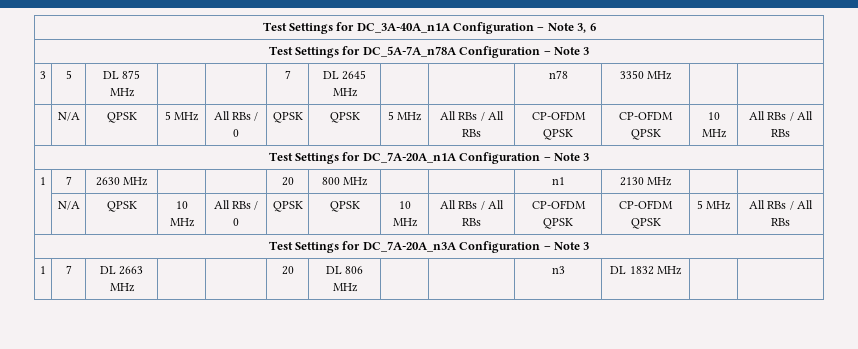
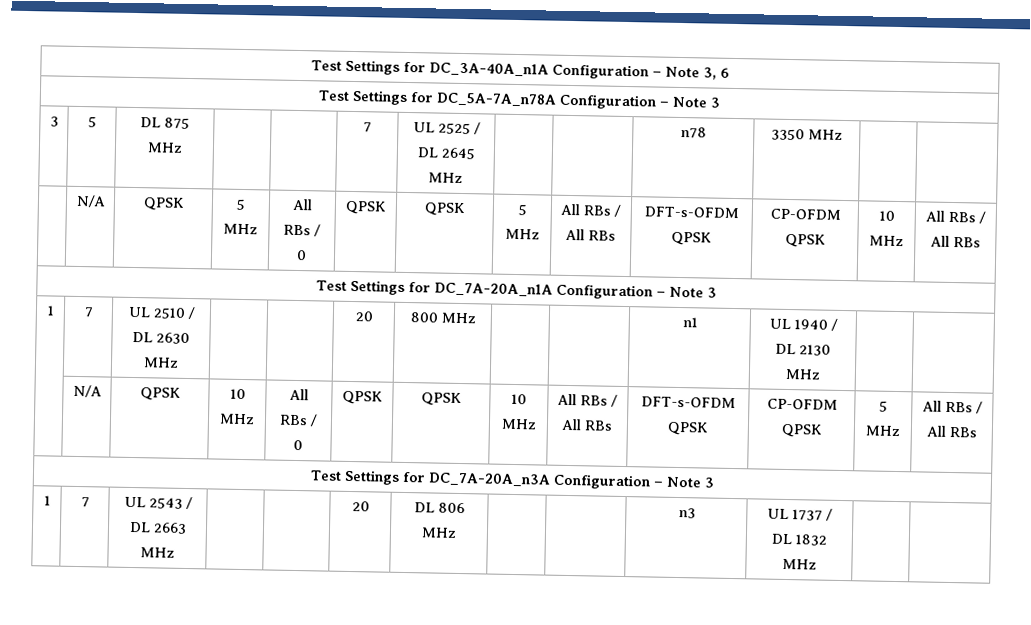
- 3 | 5 | DL 875 MHz | | | 7 | DL 2645 MHz | | | n78 | 3350 MHz | |
+ 3 | 5 | DL 875 MHz | | | 7 | UL 2525 / DL 2645 MHz | | | n78 | 3350 MHz | |
- | N/A | QPSK | 5 MHz | All RBs / 0 | QPSK | QPSK | 5 MHz | All RBs / All RBs | CP-OFDM QPSK | CP-OFDM QPSK | 10 MHz | All RBs / All RBs
+ | N/A | QPSK | 5 MHz | All RBs / 0 | QPSK | QPSK | 5 MHz | All RBs / All RBs | DFT-s-OFDM QPSK | CP-OFDM QPSK | 10 MHz | All RBs / All RBs
- 1 | 7 | 2630 MHz | | | 20 | 800 MHz | | | n1 | 2130 MHz | |
+ 1 | 7 | UL 2510 / DL 2630 MHz | | | 20 | 800 MHz | | | n1 | UL 1940 / DL 2130 MHz | |
- | N/A | QPSK | 10 MHz | All RBs / 0 | QPSK | QPSK | 10 MHz | All RBs / All RBs | CP-OFDM QPSK | CP-OFDM QPSK | 5 MHz | All RBs / All RBs
+ | N/A | QPSK | 10 MHz | All RBs / 0 | QPSK | QPSK | 10 MHz | All RBs / All RBs | DFT-s-OFDM QPSK | CP-OFDM QPSK | 5 MHz | All RBs / All RBs
- 1 | 7 | DL 2663 MHz | | | 20 | DL 806 MHz | | | n3 | DL 1832 MHz | |
+ 1 | 7 | UL 2543 / DL 2663 MHz | | | 20 | DL 806 MHz | | | n3 | UL 1737 / DL 1832 MHz | |

